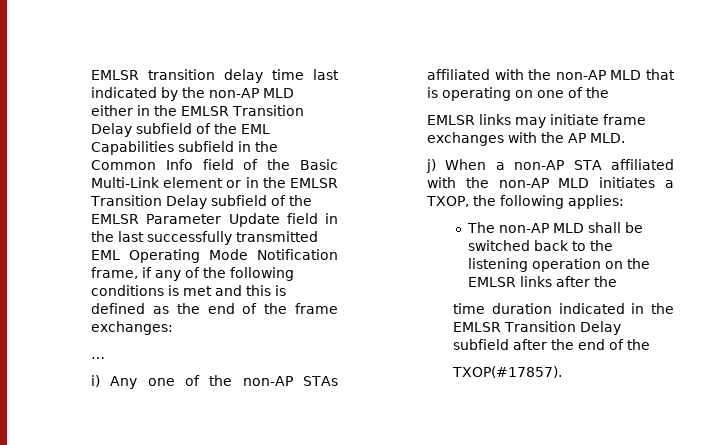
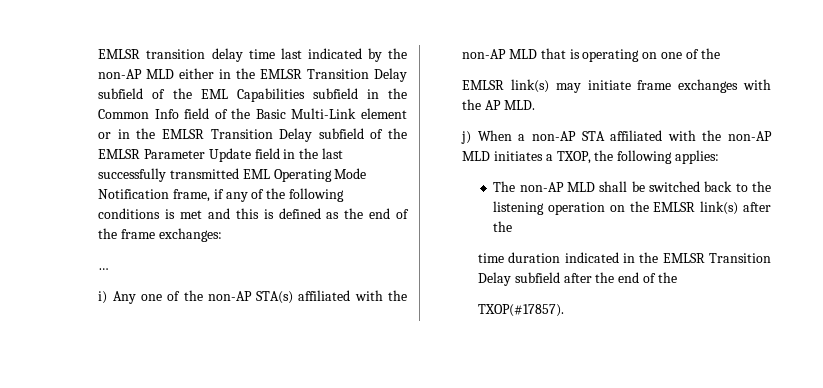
- i) Any one of the non-AP STAs affiliated with the non-AP MLD that is operating on one of the
+ i) Any one of the non-AP STA(s) affiliated with the non-AP MLD that is operating on one of the
- EMLSR links may initiate frame exchanges with the AP MLD.
+ EMLSR link(s) may initiate frame exchanges with the AP MLD.
- The non-AP MLD shall be switched back to the listening operation on the EMLSR links after the
+ The non-AP MLD shall be switched back to the listening operation on the EMLSR link(s) after the

